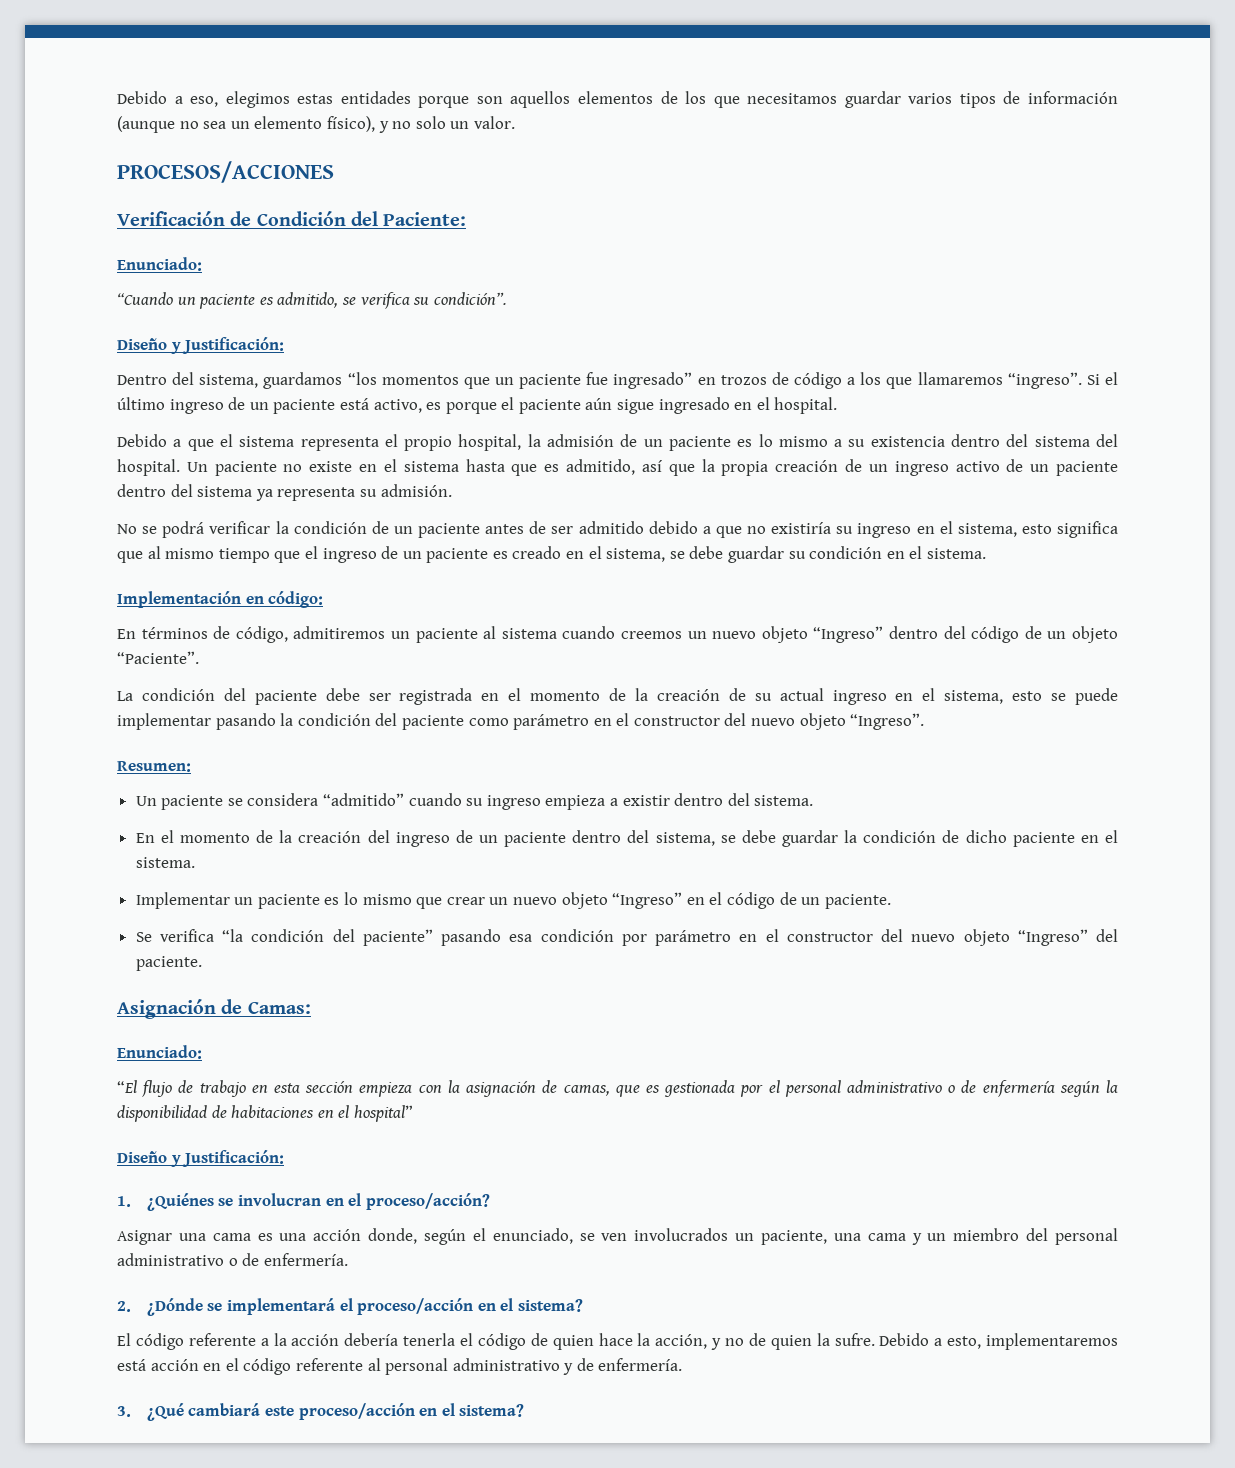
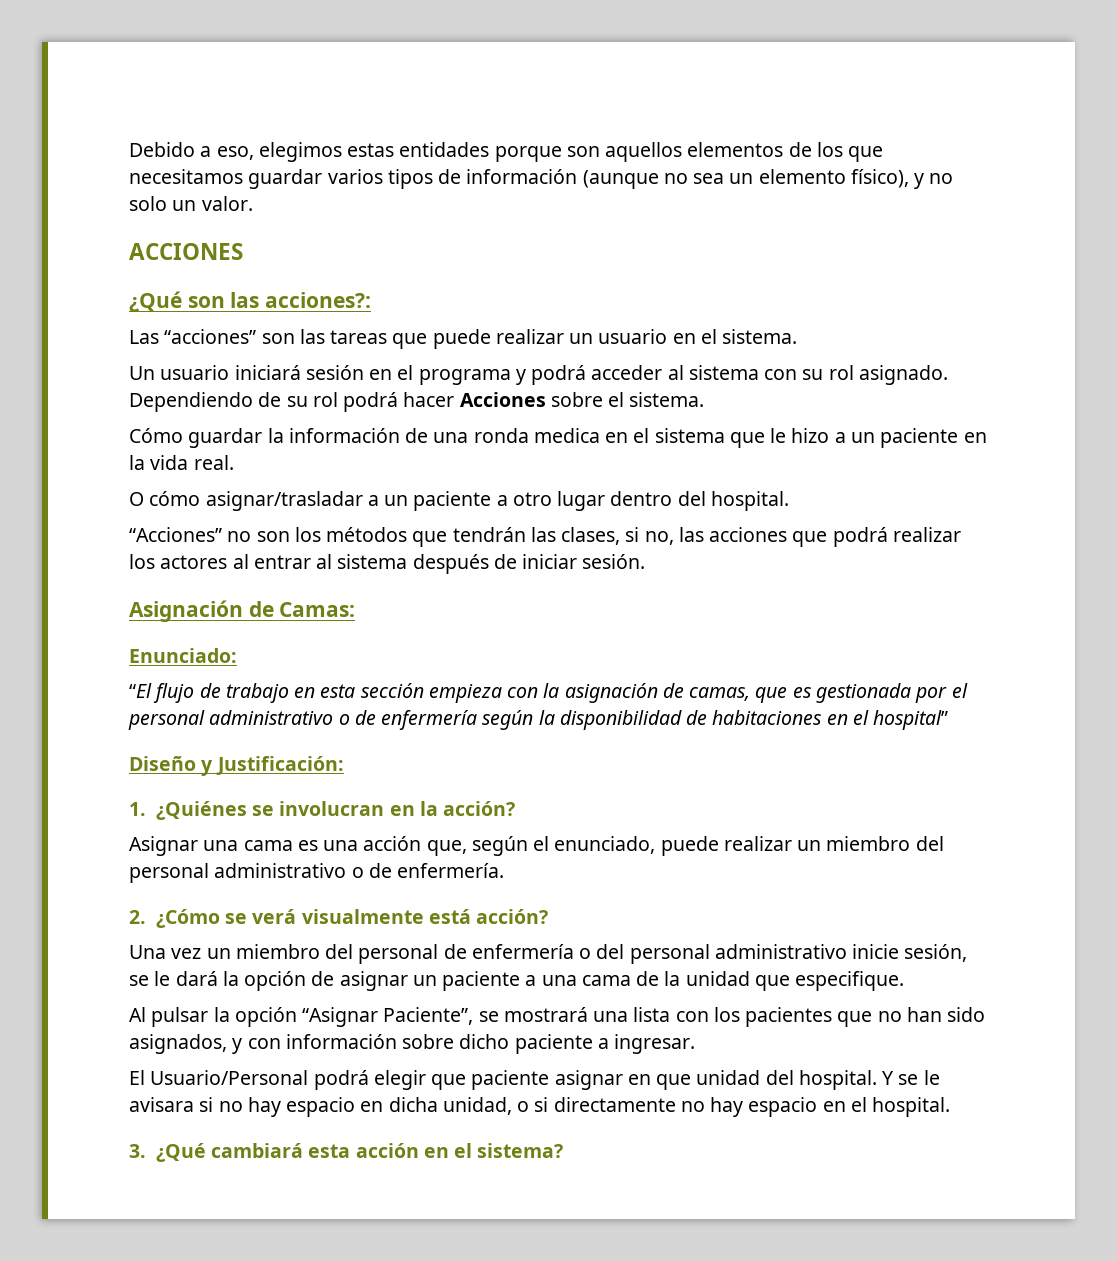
- PROCESOS/ACCIONES
- Verificación de Condición del Paciente:
- Enunciado:
- “Cuando un paciente es admitido, se verifica su condición”.
- Diseño y Justificación:
- Dentro del sistema, guardamos “los momentos que un paciente fue ingresado” en trozos de código a los que llamaremos “ingreso”. Si el último ingreso de un paciente está activo, es porque el paciente aún sigue ingresado en el hospital.
- Debido a que el sistema representa el propio hospital, la admisión de un paciente es lo mismo a su existencia dentro del sistema del hospital. Un paciente no existe en el sistema hasta que es admitido, así que la propia creación de un ingreso activo de un paciente dentro del sistema ya representa su admisión.
- No se podrá verificar la condición de un paciente antes de ser admitido debido a que no existiría su ingreso en el sistema, esto significa que al mismo tiempo que el ingreso de un paciente es creado en el sistema, se debe guardar su condición en el sistema.
- Implementación en código:
- En términos de código, admitiremos un paciente al sistema cuando creemos un nuevo objeto “Ingreso” dentro del código de un objeto “Paciente”.
- La condición del paciente debe ser registrada en el momento de la creación de su actual ingreso en el sistema, esto se puede implementar pasando la condición del paciente como parámetro en el constructor del nuevo objeto “Ingreso”.
- Resumen:
- Un paciente se considera “admitido” cuando su ingreso empieza a existir dentro del sistema.
- En el momento de la creación del ingreso de un paciente dentro del sistema, se debe guardar la condición de dicho paciente en el sistema.
- Implementar un paciente es lo mismo que crear un nuevo objeto “Ingreso” en el código de un paciente.
- Se verifica “la condición del paciente” pasando esa condición por parámetro en el constructor del nuevo objeto “Ingreso” del paciente.
+ ACCIONES
+ ¿Qué son las acciones?:
+ Las “acciones” son las tareas que puede realizar un usuario en el sistema.
+ Un usuario iniciará sesión en el programa y podrá acceder al sistema con su rol asignado. Dependiendo de su rol podrá hacer Acciones sobre el sistema.
+ Cómo guardar la información de una ronda medica en el sistema que le hizo a un paciente en la vida real.
+ O cómo asignar/trasladar a un paciente a otro lugar dentro del hospital.
+ “Acciones” no son los métodos que tendrán las clases, si no, las acciones que podrá realizar los actores al entrar al sistema después de iniciar sesión.
- 1. ¿Quiénes se involucran en el proceso/acción?
+ 1. ¿Quiénes se involucran en la acción?
- Asignar una cama es una acción donde, según el enunciado, se ven involucrados un paciente, una cama y un miembro del personal administrativo o de enfermería.
+ Asignar una cama es una acción que, según el enunciado, puede realizar un miembro del personal administrativo o de enfermería.
- 2. ¿Dónde se implementará el proceso/acción en el sistema?
- El código referente a la acción debería tenerla el código de quien hace la acción, y no de quien la sufre. Debido a esto, implementaremos está acción en el código referente al personal administrativo y de enfermería.
+ 2. ¿Cómo se verá visualmente está acción?
+ Una vez un miembro del personal de enfermería o del personal administrativo inicie sesión, se le dará la opción de asignar un paciente a una cama de la unidad que especifique.
+ Al pulsar la opción “Asignar Paciente”, se mostrará una lista con los pacientes que no han sido asignados, y con información sobre dicho paciente a ingresar.
+ El Usuario/Personal podrá elegir que paciente asignar en que unidad del hospital. Y se le avisara si no hay espacio en dicha unidad, o si directamente no hay espacio en el hospital.
- 3. ¿Qué cambiará este proceso/acción en el sistema?
+ 3. ¿Qué cambiará esta acción en el sistema?

